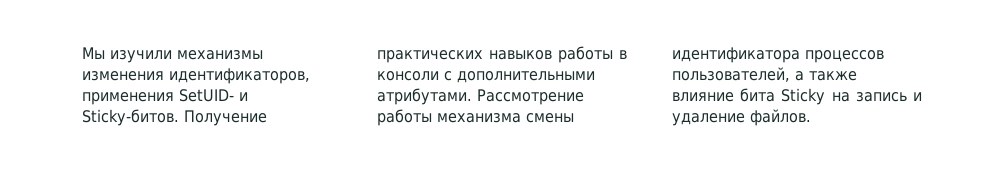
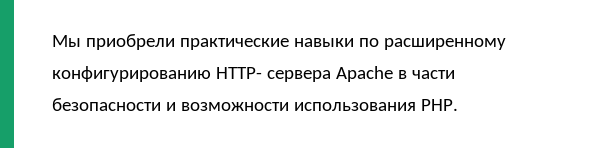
- Мы изучили механизмы изменения идентификаторов, применения SetUID- и Sticky-битов. Получение практических навыков работы в консоли с дополнительными атрибутами. Рассмотрение работы механизма смены идентификатора процессов пользователей, а также влияние бита Sticky на запись и удаление файлов.
+ Мы приобрели практические навыки по расширенному конфигурированию HTTP- сервера Apache в части безопасности и возможности использования PHP.

